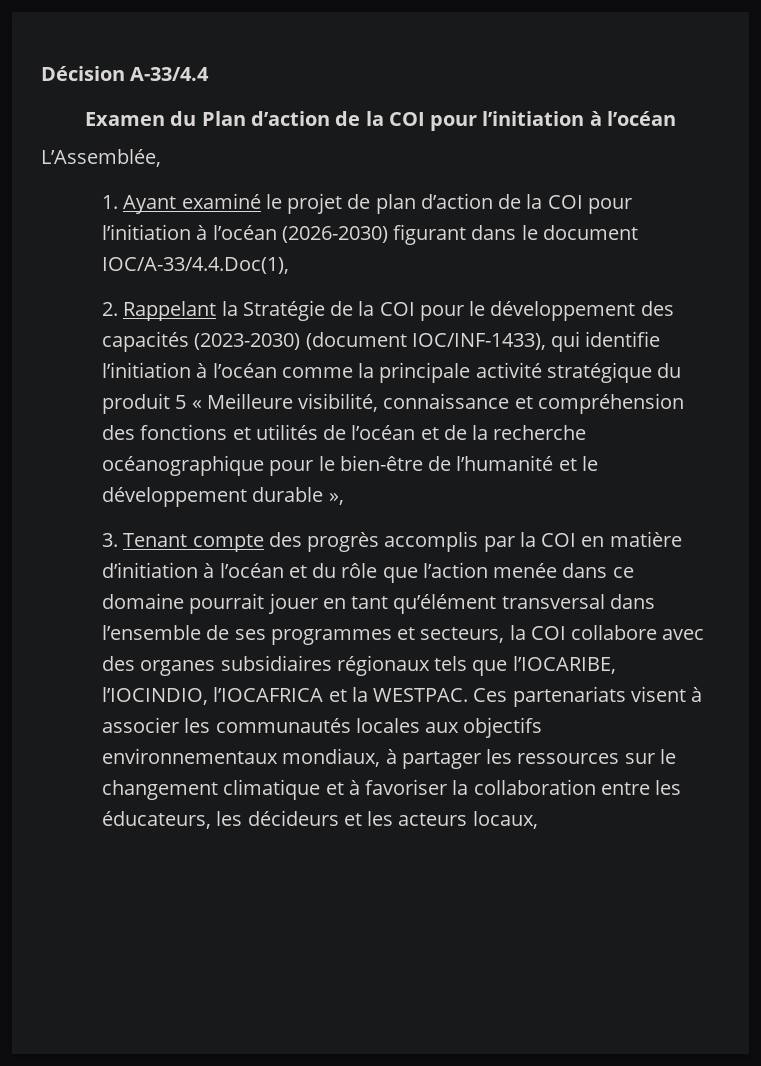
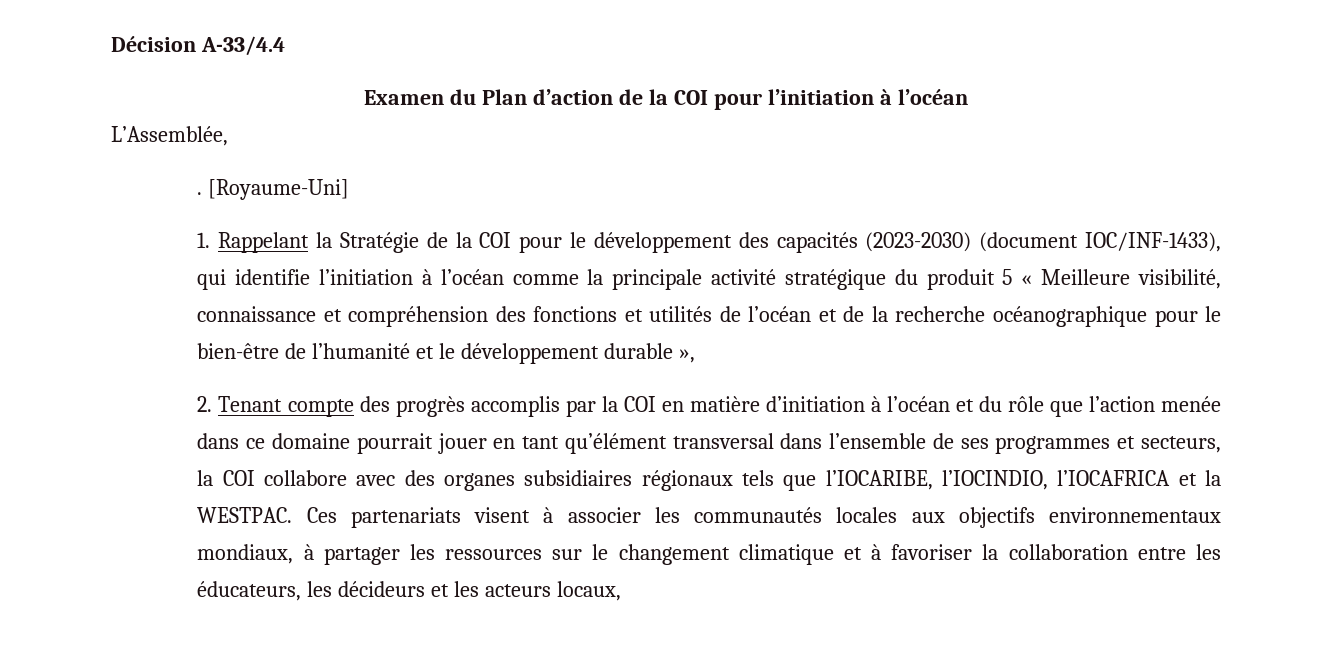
+ . [Royaume-Uni]
- 1. Ayant examiné le projet de plan d’action de la COI pour l’initiation à l’océan (2026-2030) figurant dans le document IOC/A-33/4.4.Doc(1),
- 2. Rappelant la Stratégie de la COI pour le développement des capacités (2023-2030) (document IOC/INF-1433), qui identifie l’initiation à l’océan comme la principale activité stratégique du produit 5 « Meilleure visibilité, connaissance et compréhension des fonctions et utilités de l’océan et de la recherche océanographique pour le bien-être de l’humanité et le développement durable »,
+ 1. Rappelant la Stratégie de la COI pour le développement des capacités (2023-2030) (document IOC/INF-1433), qui identifie l’initiation à l’océan comme la principale activité stratégique du produit 5 « Meilleure visibilité, connaissance et compréhension des fonctions et utilités de l’océan et de la recherche océanographique pour le bien-être de l’humanité et le développement durable »,
- 3. Tenant compte des progrès accomplis par la COI en matière d’initiation à l’océan et du rôle que l’action menée dans ce domaine pourrait jouer en tant qu’élément transversal dans l’ensemble de ses programmes et secteurs, la COI collabore avec des organes subsidiaires régionaux tels que l’IOCARIBE, l’IOCINDIO, l’IOCAFRICA et la WESTPAC.
+ 2. Tenant compte des progrès accomplis par la COI en matière d’initiation à l’océan et du rôle que l’action menée dans ce domaine pourrait jouer en tant qu’élément transversal dans l’ensemble de ses programmes et secteurs, la COI collabore avec des organes subsidiaires régionaux tels que l’IOCARIBE, l’IOCINDIO, l’IOCAFRICA et la WESTPAC.

